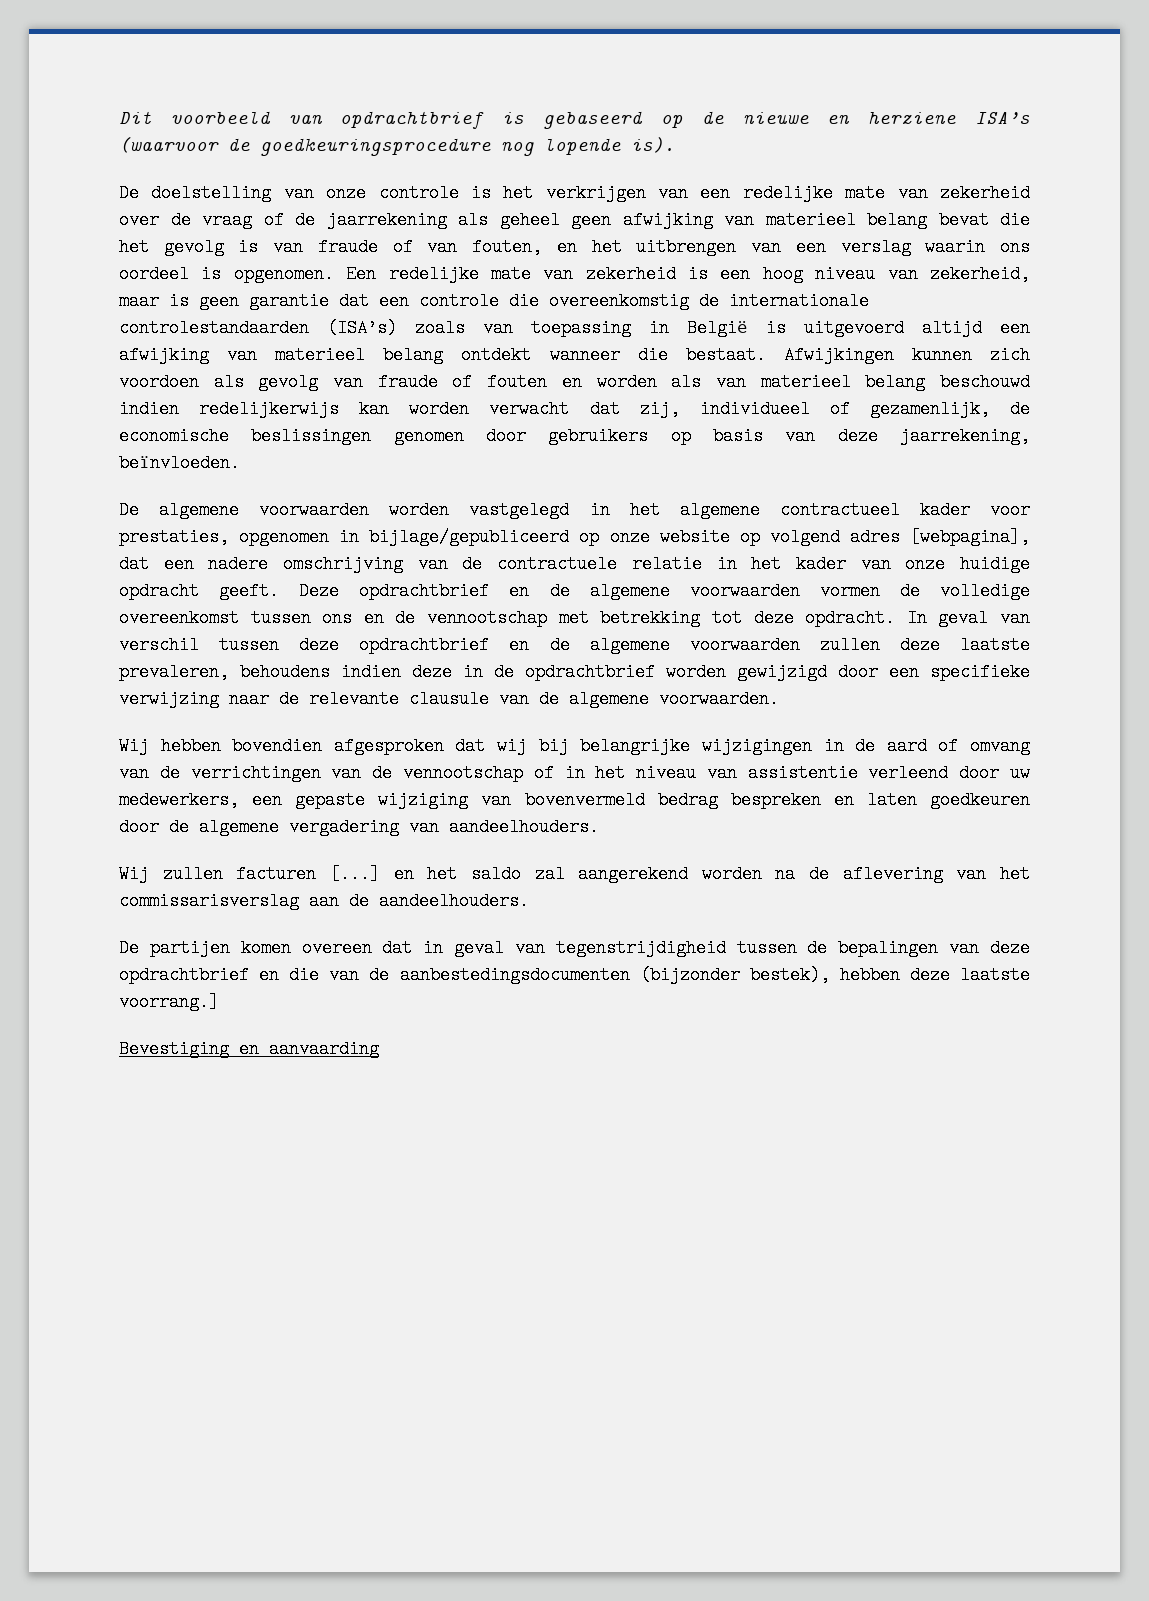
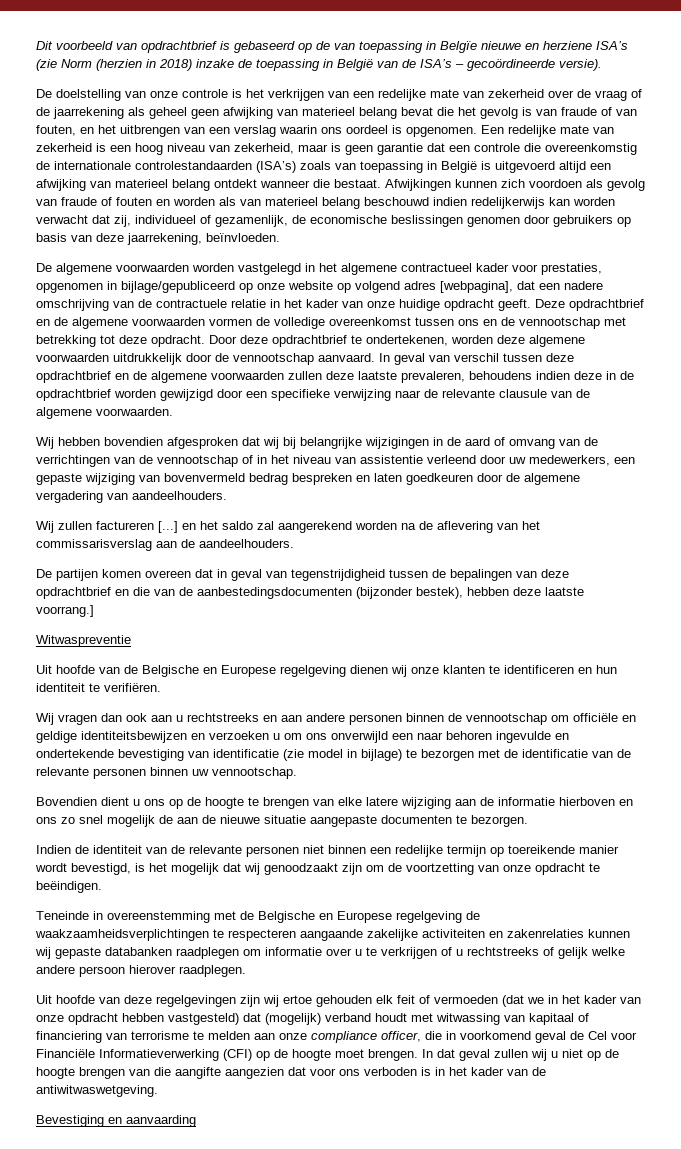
- Dit voorbeeld van opdrachtbrief is gebaseerd op de nieuwe en herziene ISA’s (waarvoor de goedkeuringsprocedure nog lopende is).
+ Dit voorbeeld van opdrachtbrief is gebaseerd op de van toepassing in Belgïe nieuwe en herziene ISA’s (zie Norm (herzien in 2018) inzake de toepassing in België van de ISA’s – gecoördineerde versie).
+ Door deze opdrachtbrief te ondertekenen, worden deze algemene voorwaarden uitdrukkelijk door de vennootschap aanvaard.
- Wij zullen facturen [...] en het saldo zal aangerekend worden na de aflevering van het commissarisverslag aan de aandeelhouders.
+ Wij zullen factureren [...] en het saldo zal aangerekend worden na de aflevering van het commissarisverslag aan de aandeelhouders.
+ Witwaspreventie
+ Uit hoofde van de Belgische en Europese regelgeving dienen wij onze klanten te identificeren en hun identiteit te verifiëren.
+ Wij vragen dan ook aan u rechtstreeks en aan andere personen binnen de vennootschap om officiële en geldige identiteitsbewijzen en verzoeken u om ons onverwijld een naar behoren ingevulde en ondertekende bevestiging van identificatie (zie model in bijlage) te bezorgen met de identificatie van de relevante personen binnen uw vennootschap.
+ Bovendien dient u ons op de hoogte te brengen van elke latere wijziging aan de informatie hierboven en ons zo snel mogelijk de aan de nieuwe situatie aangepaste documenten te bezorgen.
+ Indien de identiteit van de relevante personen niet binnen een redelijke termijn op toereikende manier wordt bevestigd, is het mogelijk dat wij genoodzaakt zijn om de voortzetting van onze opdracht te beëindigen.
+ Teneinde in overeenstemming met de Belgische en Europese regelgeving de waakzaamheidsverplichtingen te respecteren aangaande zakelijke activiteiten en zakenrelaties kunnen wij gepaste databanken raadplegen om informatie over u te verkrijgen of u rechtstreeks of gelijk welke andere persoon hierover raadplegen.
+ Uit hoofde van deze regelgevingen zijn wij ertoe gehouden elk feit of vermoeden (dat we in het kader van onze opdracht hebben vastgesteld) dat (mogelijk) verband houdt met witwassing van kapitaal of financiering van terrorisme te melden aan onze compliance officer, die in voorkomend geval de Cel voor Financiële Informatieverwerking (CFI) op de hoogte moet brengen. In dat geval zullen wij u niet op de hoogte brengen van die aangifte aangezien dat voor ons verboden is in het kader van de antiwitwaswetgeving.

